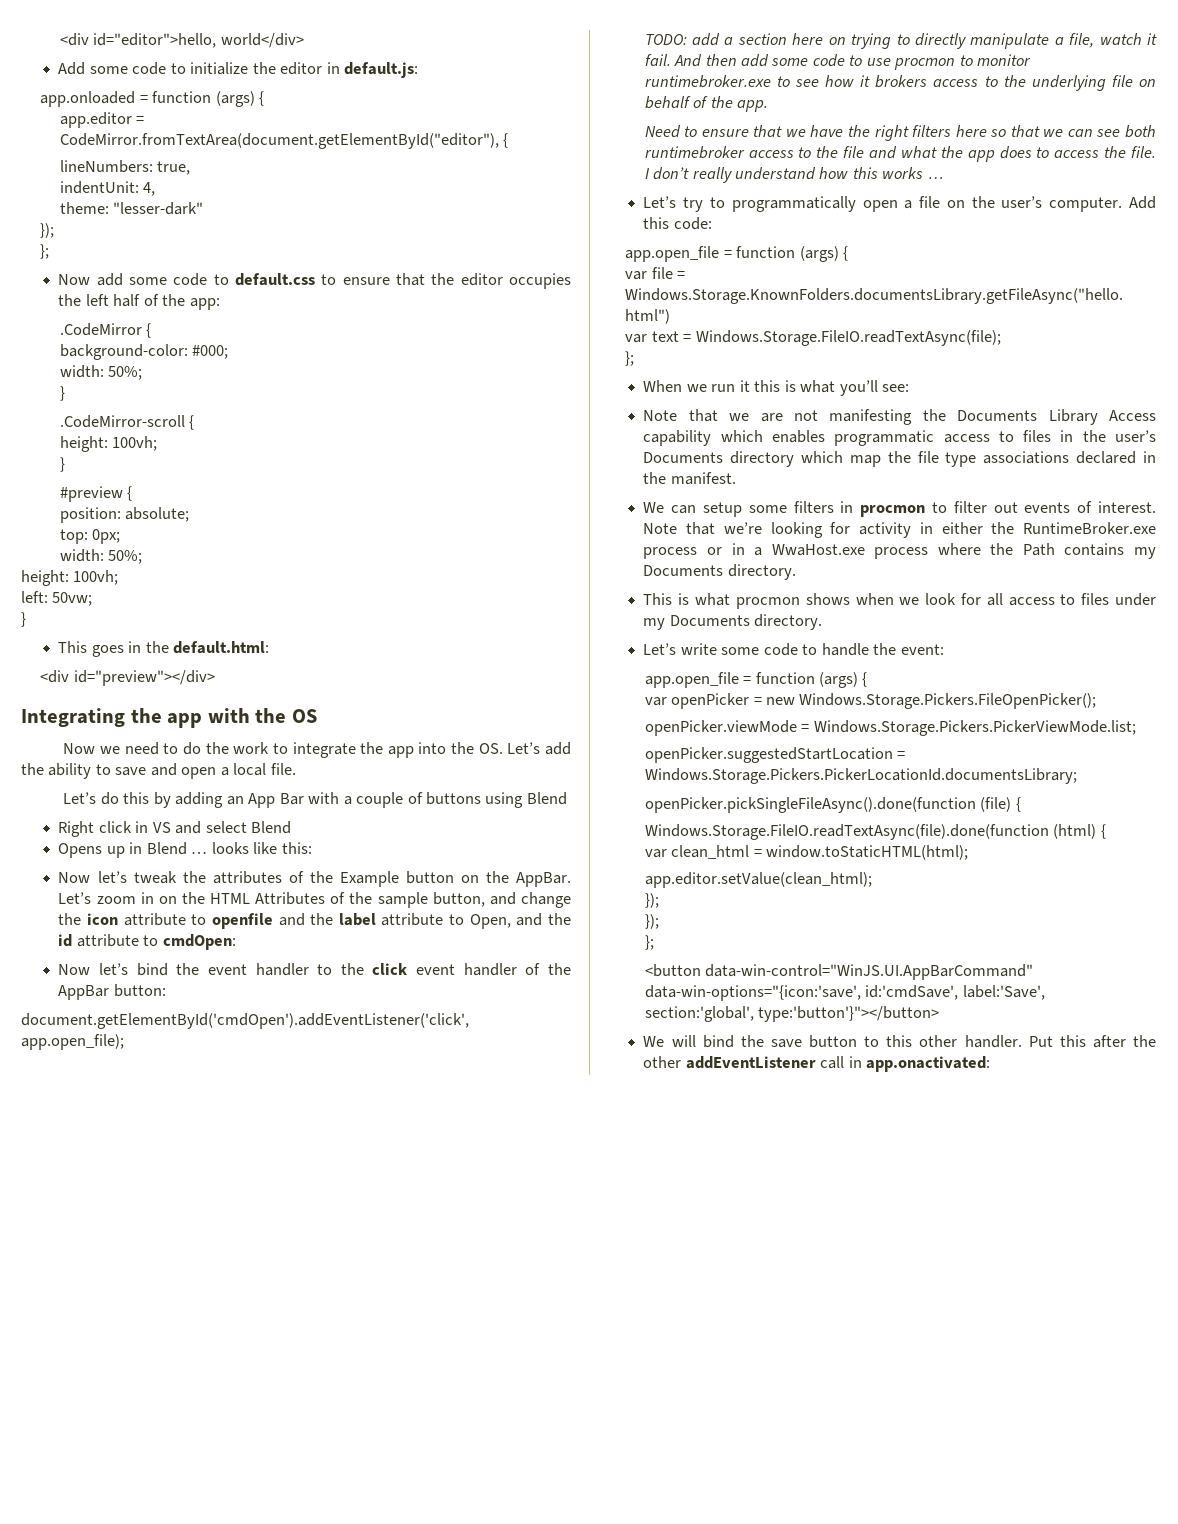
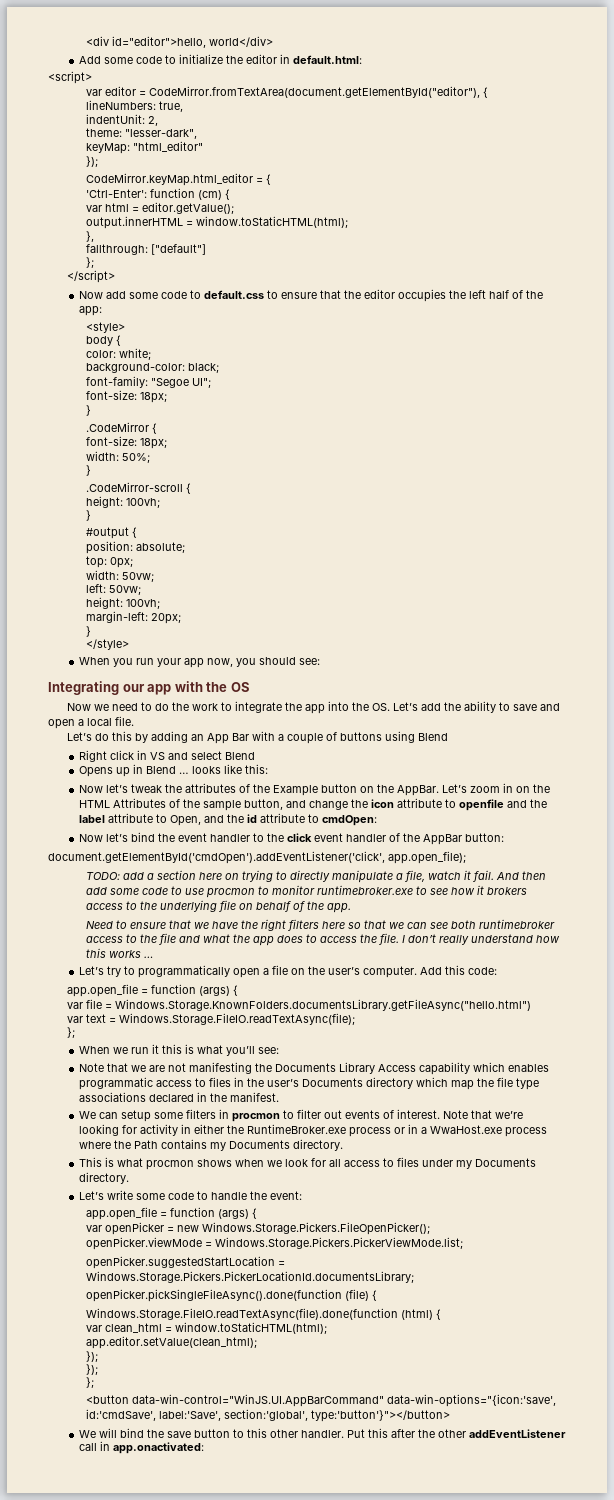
- Add some code to initialize the editor in default.js:
- app.onloaded = function (args) {
- app.editor = CodeMirror.fromTextArea(document.getElementById("editor"), {
+ Add some code to initialize the editor in default.html:
+ <script>
+ var editor = CodeMirror.fromTextArea(document.getElementById("editor"), {
- indentUnit: 4,
+ indentUnit: 2,
- theme: "lesser-dark"
+ theme: "lesser-dark",
+ keyMap: "html_editor"
  });
+ CodeMirror.keyMap.html_editor = {
+ 'Ctrl-Enter': function (cm) {
+ var html = editor.getValue();
+ output.innerHTML = window.toStaticHTML(html);
+ },
+ fallthrough: ["default"]
  };
+ </script>
+ <style>
+ body {
+ color: white;
+ background-color: black;
+ font-family: "Segoe UI";
+ font-size: 18px;
+ }
  .CodeMirror {
- background-color: #000;
+ font-size: 18px;
- #preview {
+ #output {
  top: 0px;
- width: 50%;
+ width: 50vw;
+ left: 50vw;
  height: 100vh;
- left: 50vw;
+ margin-left: 20px;
  }
- This goes in the default.html:
- <div id="preview"></div>
+ </style>
+ When you run your app now, you should see:
- Integrating the app with the OS
+ Integrating our app with the OS

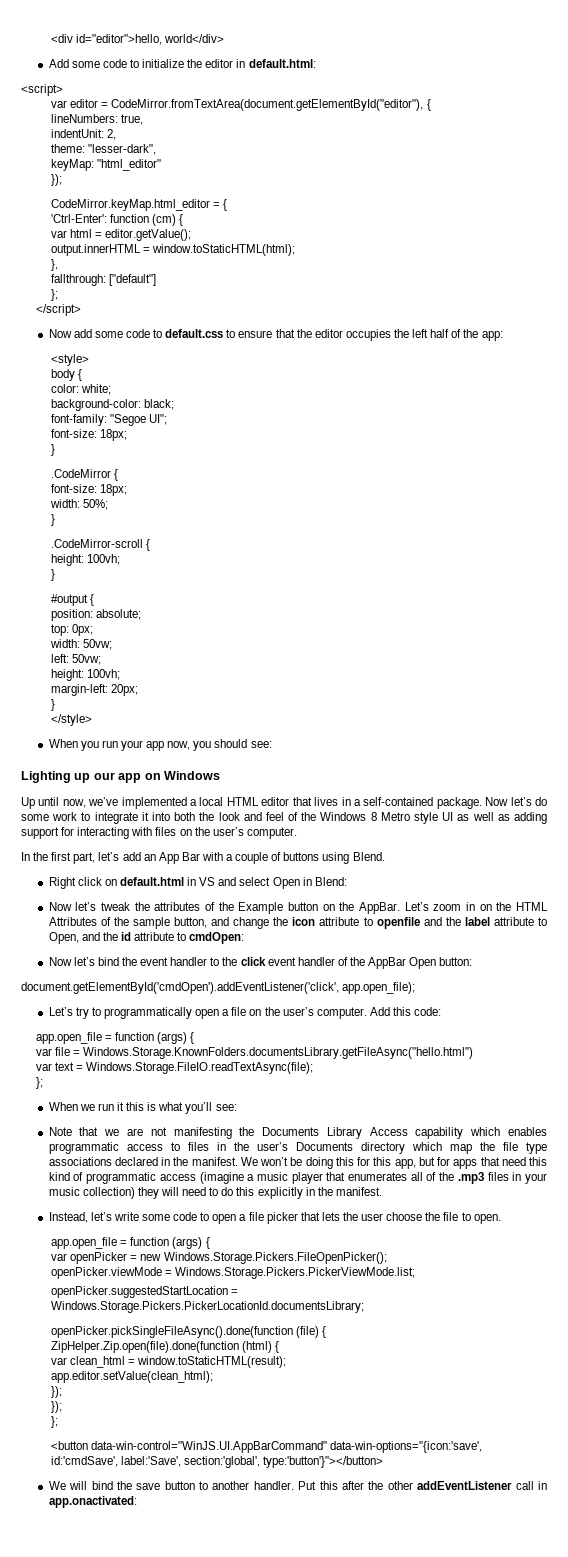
- Integrating our app with the OS
- Now we need to do the work to integrate the app into the OS. Let’s add the ability to save and open a local file.
- Let’s do this by adding an App Bar with a couple of buttons using Blend
+ Lighting up our app on Windows
+ Up until now, we’ve implemented a local HTML editor that lives in a self-contained package. Now let’s do some work to integrate it into both the look and feel of the Windows 8 Metro style UI as well as adding support for interacting with files on the user’s computer.
+ In the first part, let’s add an App Bar with a couple of buttons using Blend.
- Right click in VS and select Blend
- Opens up in Blend … looks like this:
+ Right click on default.html in VS and select Open in Blend:
- Now let’s bind the event handler to the click event handler of the AppBar button:
+ Now let’s bind the event handler to the click event handler of the AppBar Open button:
- TODO: add a section here on trying to directly manipulate a file, watch it fail. And then add some code to use procmon to monitor runtimebroker.exe to see how it brokers access to the underlying file on behalf of the app.
- Need to ensure that we have the right filters here so that we can see both runtimebroker access to the file and what the app does to access the file. I don’t really understand how this works …
- Note that we are not manifesting the Documents Library Access capability which enables programmatic access to files in the user’s Documents directory which map the file type associations declared in the manifest.
- We can setup some filters in procmon to filter out events of interest. Note that we’re looking for activity in either the RuntimeBroker.exe process or in a WwaHost.exe process where the Path contains my Documents directory.
- This is what procmon shows when we look for all access to files under my Documents directory.
- Let’s write some code to handle the event:
+ Note that we are not manifesting the Documents Library Access capability which enables programmatic access to files in the user’s Documents directory which map the file type associations declared in the manifest. We won’t be doing this for this app, but for apps that need this kind of programmatic access (imagine a music player that enumerates all of the .mp3 files in your music collection) they will need to do this explicitly in the manifest.
+ Instead, let’s write some code to open a file picker that lets the user choose the file to open.
- Windows.Storage.FileIO.readTextAsync(file).done(function (html) {
+ ZipHelper.Zip.open(file).done(function (html) {
- var clean_html = window.toStaticHTML(html);
+ var clean_html = window.toStaticHTML(result);
- We will bind the save button to this other handler.
+ We will bind the save button to another handler.

